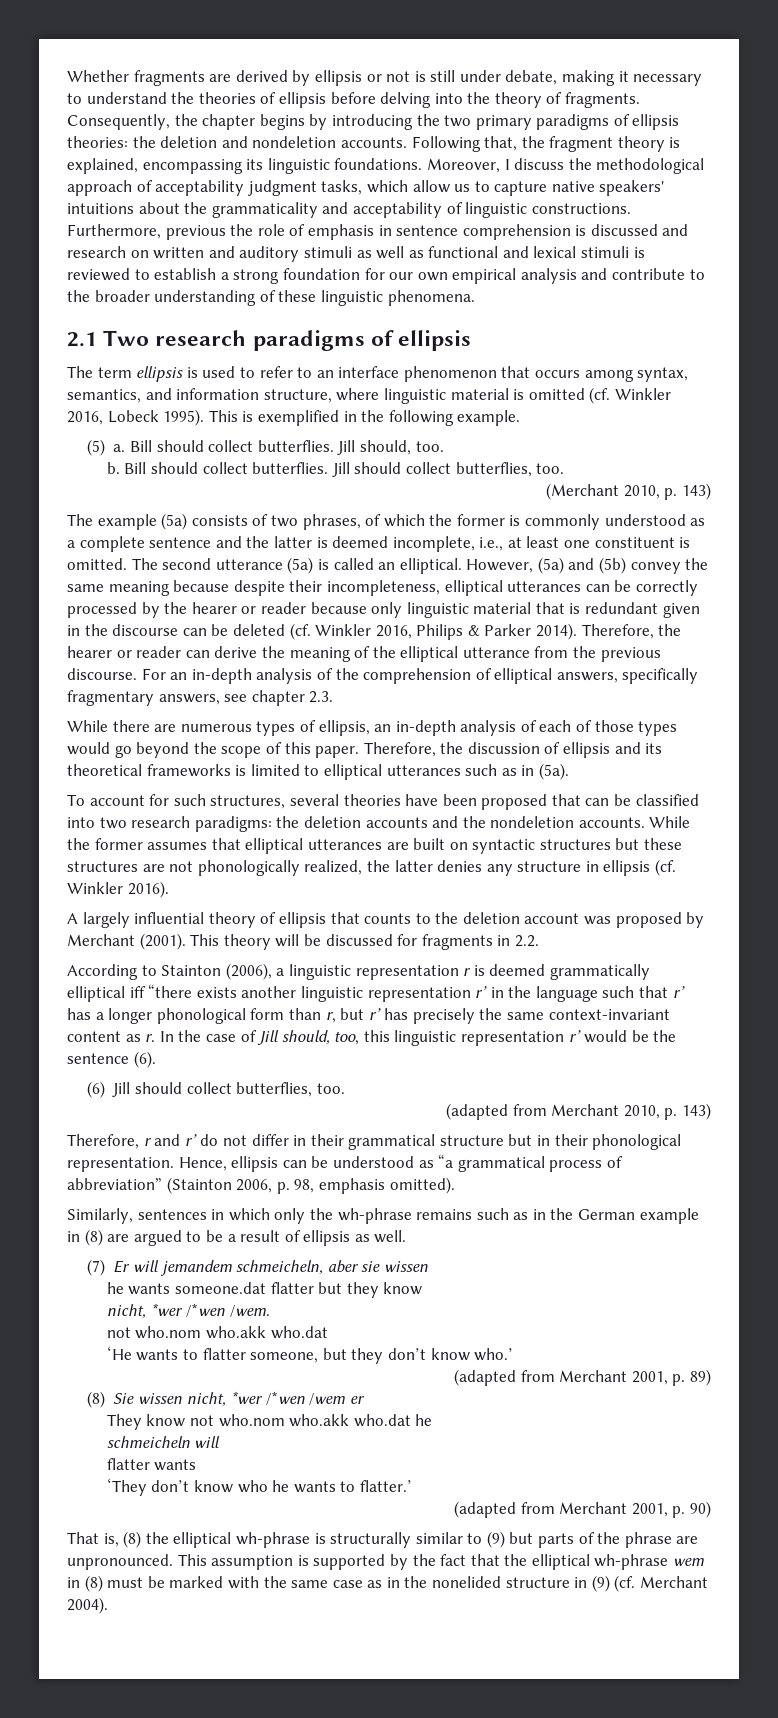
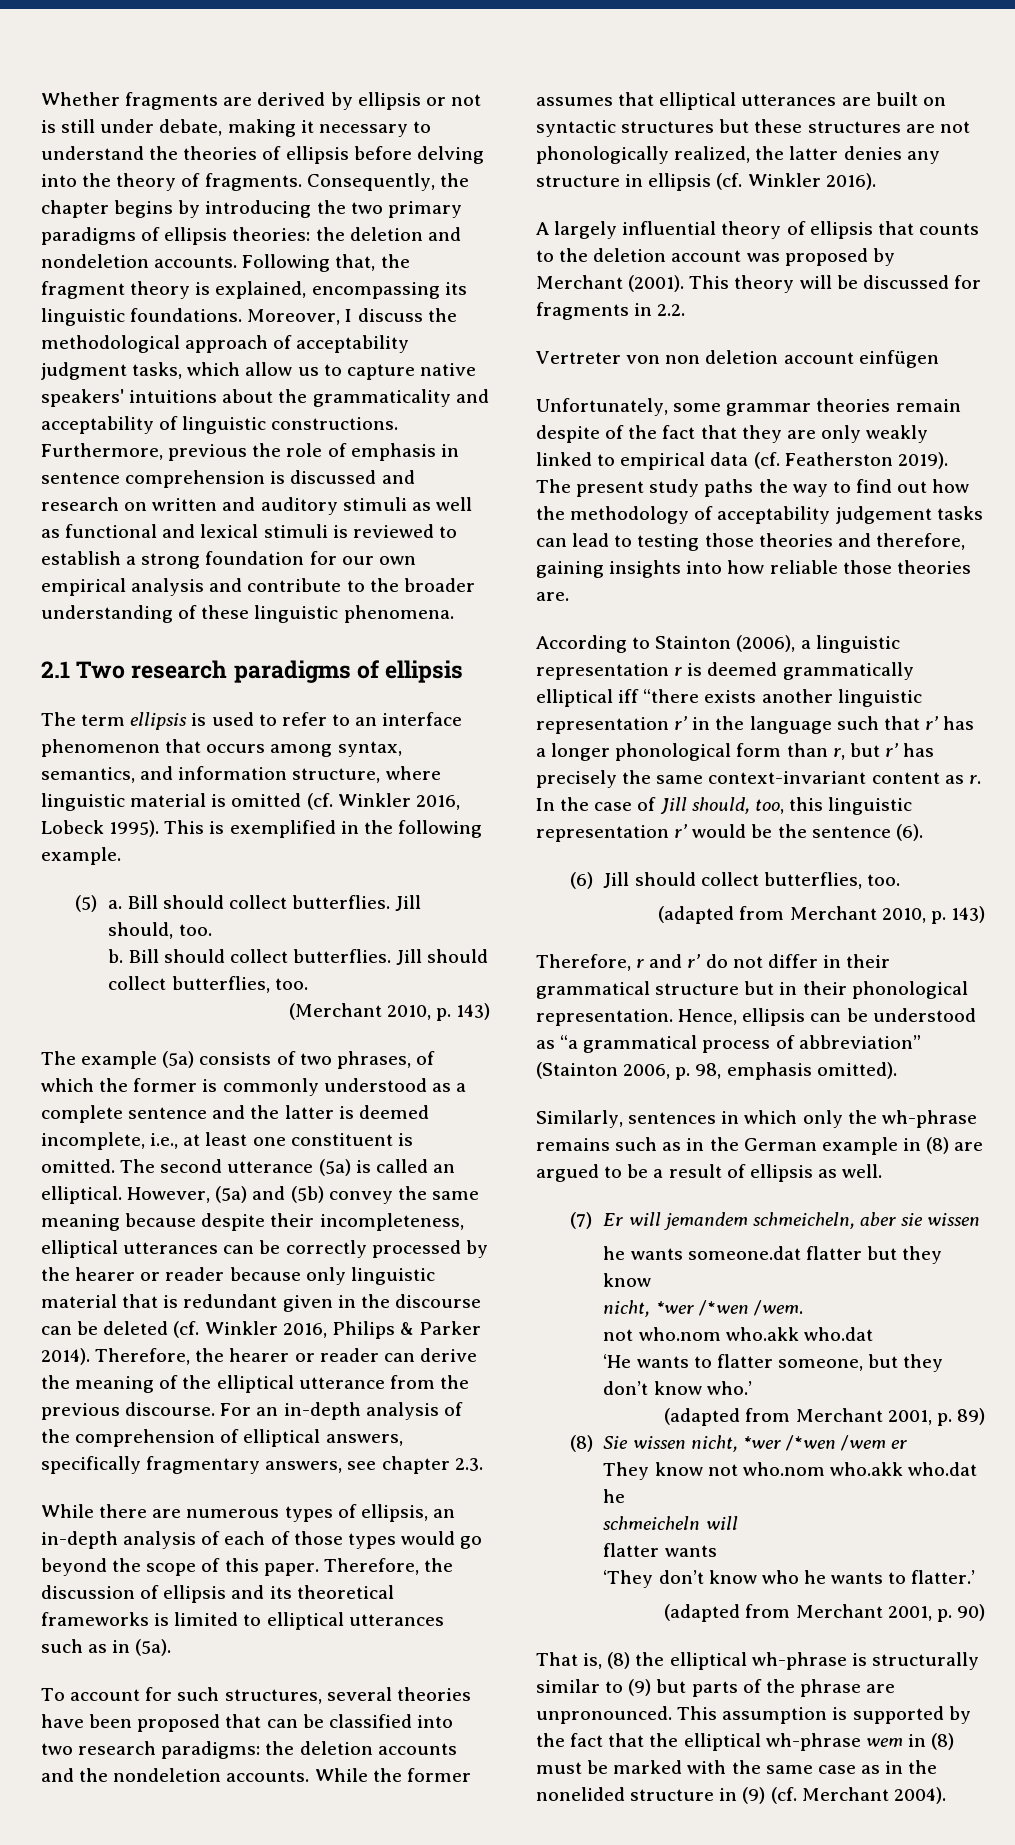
+ Vertreter von non deletion account einfügen
+ Unfortunately, some grammar theories remain despite of the fact that they are only weakly linked to empirical data (cf. Featherston 2019). The present study paths the way to find out how the methodology of acceptability judgement tasks can lead to testing those theories and therefore, gaining insights into how reliable those theories are.

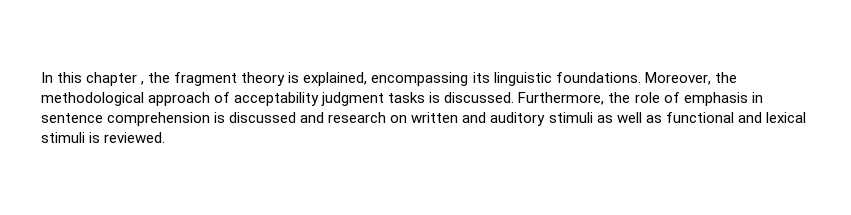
- Whether fragments are derived by ellipsis or not is still under debate, making it necessary to understand the theories of ellipsis before delving into the theory of fragments. Consequently, the chapter begins by introducing the two primary paradigms of ellipsis theories: the deletion and nondeletion accounts. Following that, the fragment theory is explained, encompassing its linguistic foundations.
+ In this chapter , the fragment theory is explained, encompassing its linguistic foundations.
- Moreover, I discuss the methodological approach of acceptability judgment tasks, which allow us to capture native speakers' intuitions about the grammaticality and acceptability of linguistic constructions. Furthermore, previous the role of emphasis in sentence comprehension is discussed and research on written and auditory stimuli as well as functional and lexical stimuli is reviewed to establish a strong foundation for our own empirical analysis and contribute to the broader understanding of these linguistic phenomena.
- 2.1 Two research paradigms of ellipsis
- The term ellipsis is used to refer to an interface phenomenon that occurs among syntax, semantics, and information structure, where linguistic material is omitted (cf. Winkler 2016, Lobeck 1995). This is exemplified in the following example.
- (5) a. Bill should collect butterflies. Jill should, too.
- b. Bill should collect butterflies. Jill should collect butterflies, too.
- (Merchant 2010, p. 143)
- The example (5a) consists of two phrases, of which the former is commonly understood as a complete sentence and the latter is deemed incomplete, i.e., at least one constituent is omitted. The second utterance (5a) is called an elliptical. However, (5a) and (5b) convey the same meaning because despite their incompleteness, elliptical utterances can be correctly processed by the hearer or reader because only linguistic material that is redundant given in the discourse can be deleted (cf. Winkler 2016, Philips & Parker 2014). Therefore, the hearer or reader can derive the meaning of the elliptical utterance from the previous discourse. For an in-depth analysis of the comprehension of elliptical answers, specifically fragmentary answers, see chapter 2.3.
- While there are numerous types of ellipsis, an in-depth analysis of each of those types would go beyond the scope of this paper. Therefore, the discussion of ellipsis and its theoretical frameworks is limited to elliptical utterances such as in (5a).
- To account for such structures, several theories have been proposed that can be classified into two research paradigms: the deletion accounts and the nondeletion accounts. While the former assumes that elliptical utterances are built on syntactic structures but these structures are not phonologically realized, the latter denies any structure in ellipsis (cf. Winkler 2016).
- A largely influential theory of ellipsis that counts to the deletion account was proposed by Merchant (2001). This theory will be discussed for fragments in 2.2.
- Vertreter von non deletion account einfügen
- Unfortunately, some grammar theories remain despite of the fact that they are only weakly linked to empirical data (cf. Featherston 2019). The present study paths the way to find out how the methodology of acceptability judgement tasks can lead to testing those theories and therefore, gaining insights into how reliable those theories are.
- According to Stainton (2006), a linguistic representation r is deemed grammatically elliptical iff “there exists another linguistic representation r’ in the language such that r’ has a longer phonological form than r, but r’ has precisely the same context-invariant content as r. In the case of Jill should, too, this linguistic representation r’ would be the sentence (6).
- (6) Jill should collect butterflies, too.
- (adapted from Merchant 2010, p. 143)
- Therefore, r and r’ do not differ in their grammatical structure but in their phonological representation. Hence, ellipsis can be understood as “a grammatical process of abbreviation” (Stainton 2006, p. 98, emphasis omitted).
- Similarly, sentences in which only the wh-phrase remains such as in the German example in (8) are argued to be a result of ellipsis as well.
- (7) Er will jemandem schmeicheln, aber sie wissen
- he wants someone.dat flatter but they know
- nicht, *wer /*wen /wem.
- not who.nom who.akk who.dat
- ‘He wants to flatter someone, but they don’t know who.’
- (adapted from Merchant 2001, p. 89)
- (8) Sie wissen nicht, *wer /*wen /wem er
- They know not who.nom who.akk who.dat he
- schmeicheln will
- flatter wants
- ‘They don’t know who he wants to flatter.’
- (adapted from Merchant 2001, p. 90)
- That is, (8) the elliptical wh-phrase is structurally similar to (9) but parts of the phrase are unpronounced. This assumption is supported by the fact that the elliptical wh-phrase wem in (8) must be marked with the same case as in the nonelided structure in (9) (cf. Merchant 2004).
+ Moreover, the methodological approach of acceptability judgment tasks is discussed. Furthermore, the role of emphasis in sentence comprehension is discussed and research on written and auditory stimuli as well as functional and lexical stimuli is reviewed.

